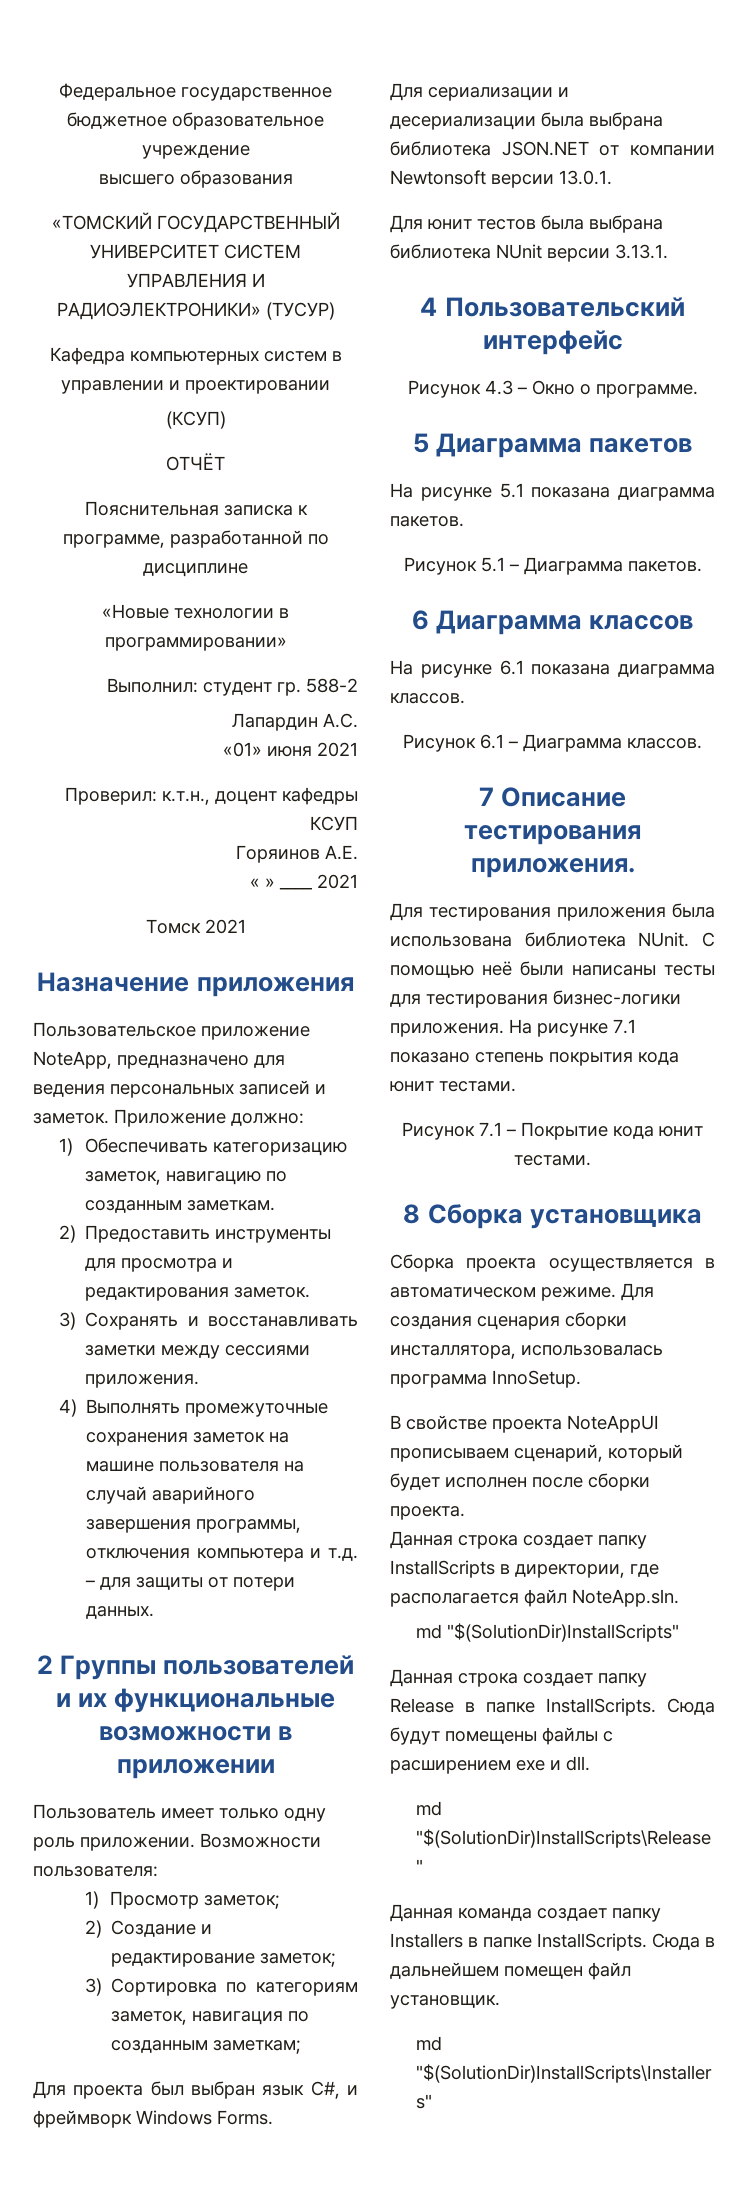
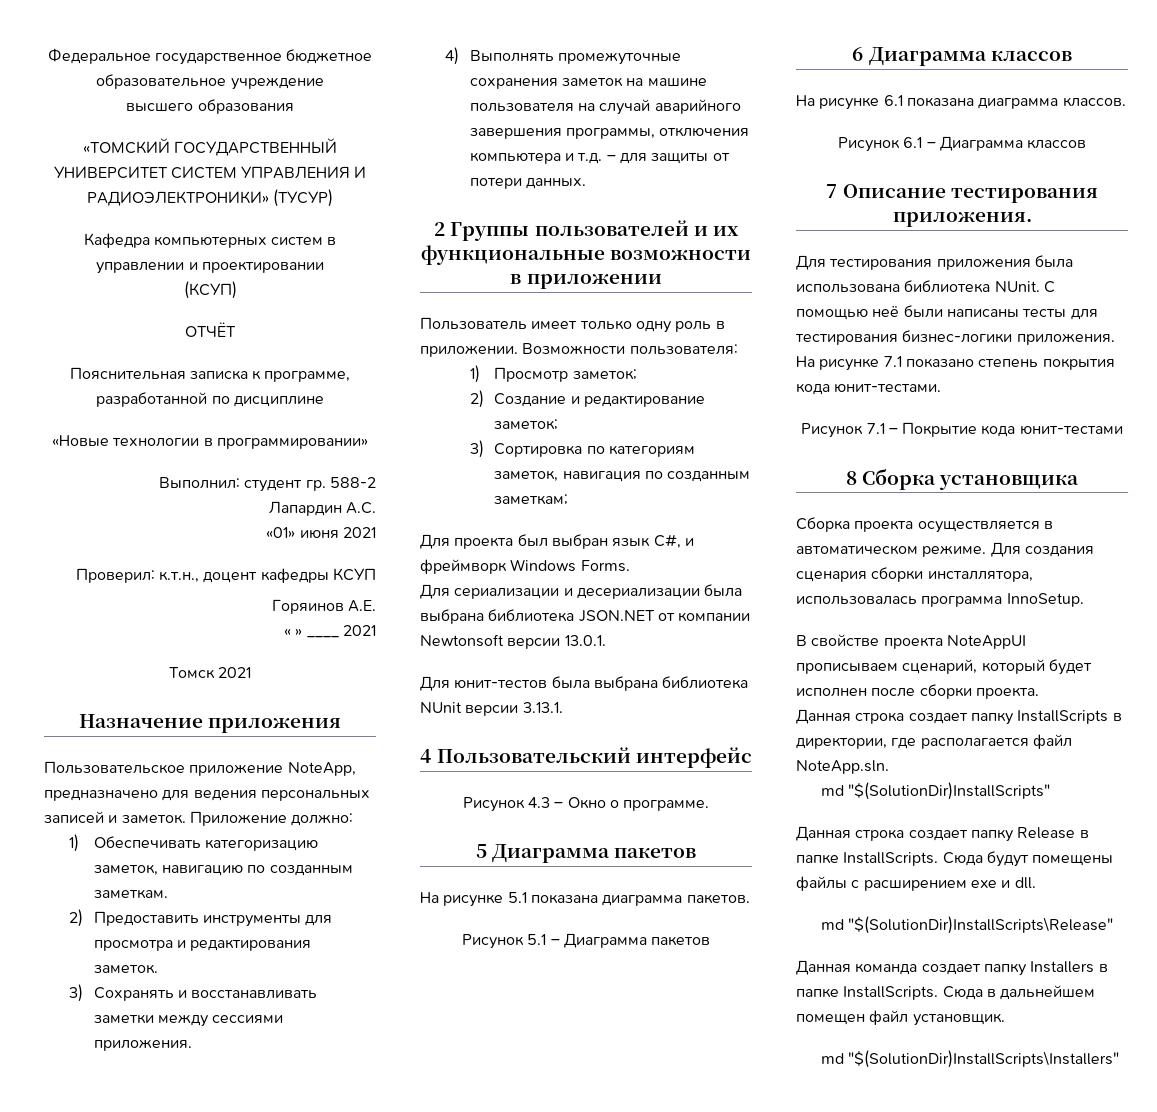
- Пользователь имеет только одну роль приложении.
+ Пользователь имеет только одну роль в приложении.
- Для юнит тестов была выбрана библиотека NUnit версии 3.13.1.
+ Для юнит-тестов была выбрана библиотека NUnit версии 3.13.1.
- Рисунок 5.1 – Диаграмма пакетов.
+ Рисунок 5.1 – Диаграмма пакетов
- Рисунок 6.1 – Диаграмма классов.
+ Рисунок 6.1 – Диаграмма классов
- На рисунке 7.1 показано степень покрытия кода юнит тестами.
+ На рисунке 7.1 показано степень покрытия кода юнит-тестами.
- Рисунок 7.1 – Покрытие кода юнит тестами.
+ Рисунок 7.1 – Покрытие кода юнит-тестами

